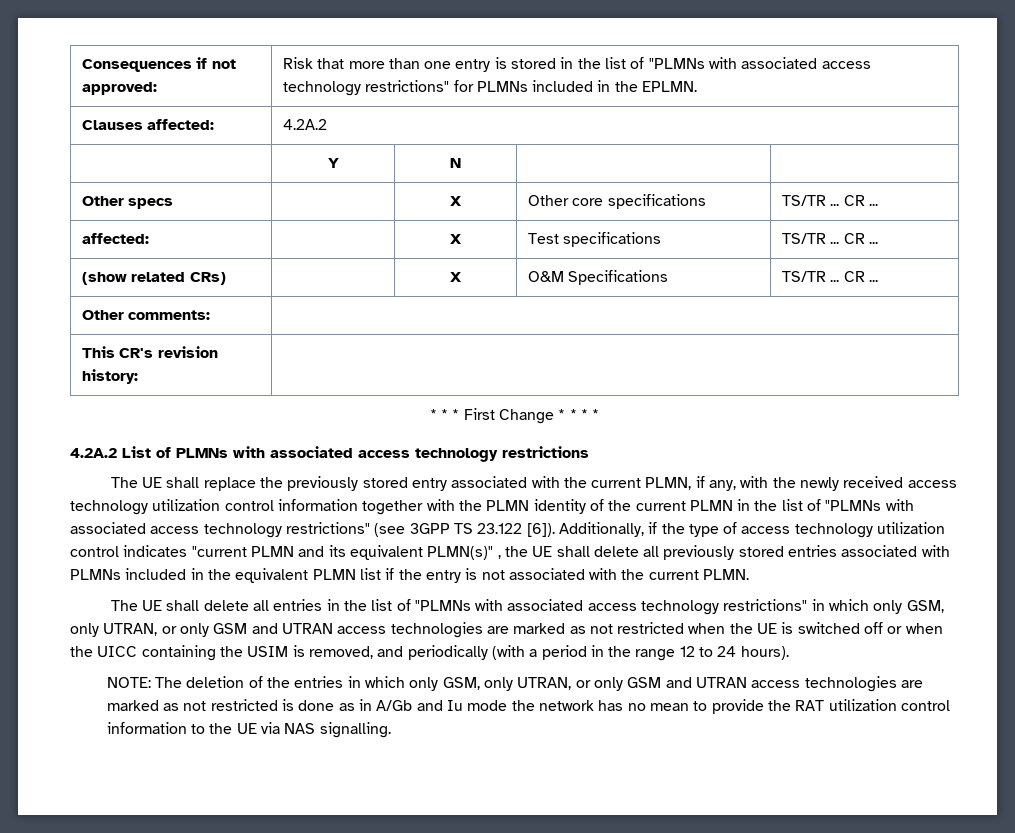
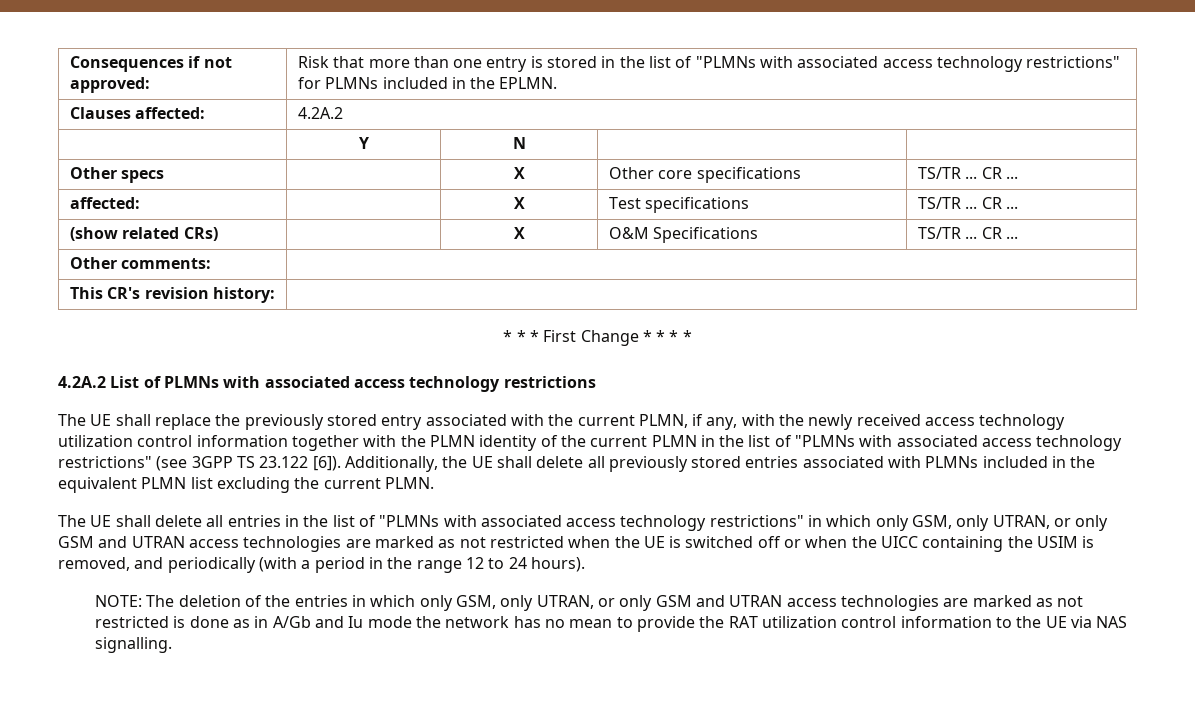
- Additionally, if the type of access technology utilization control indicates "current PLMN and its equivalent PLMN(s)" , the UE shall delete all previously stored entries associated with PLMNs included in the equivalent PLMN list if the entry is not associated with the current PLMN.
+ Additionally, the UE shall delete all previously stored entries associated with PLMNs included in the equivalent PLMN list excluding the current PLMN.

